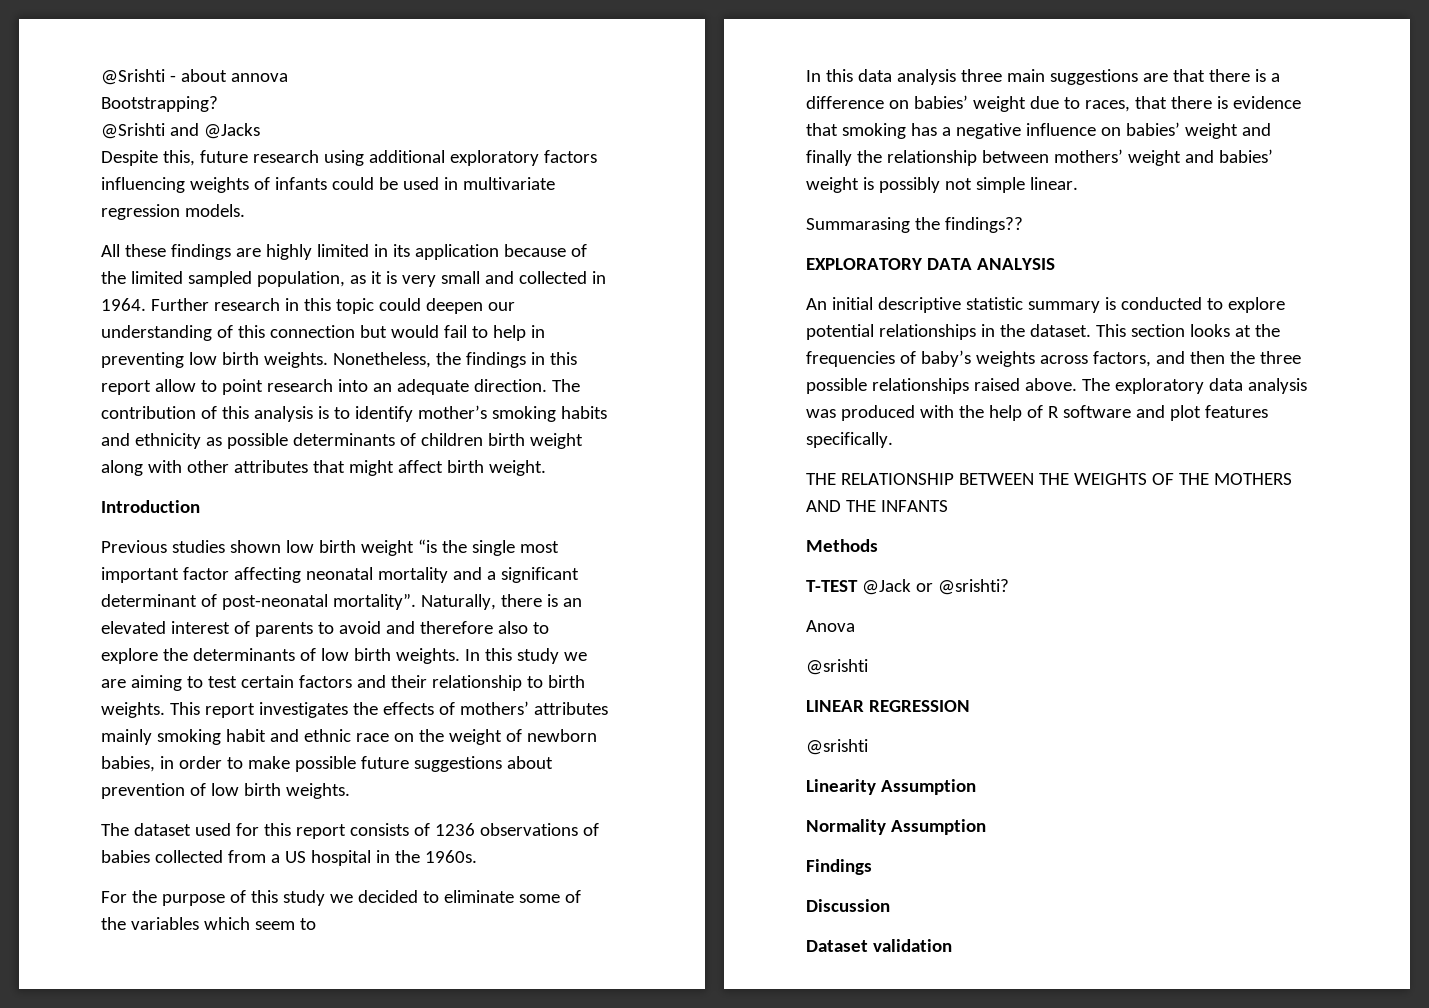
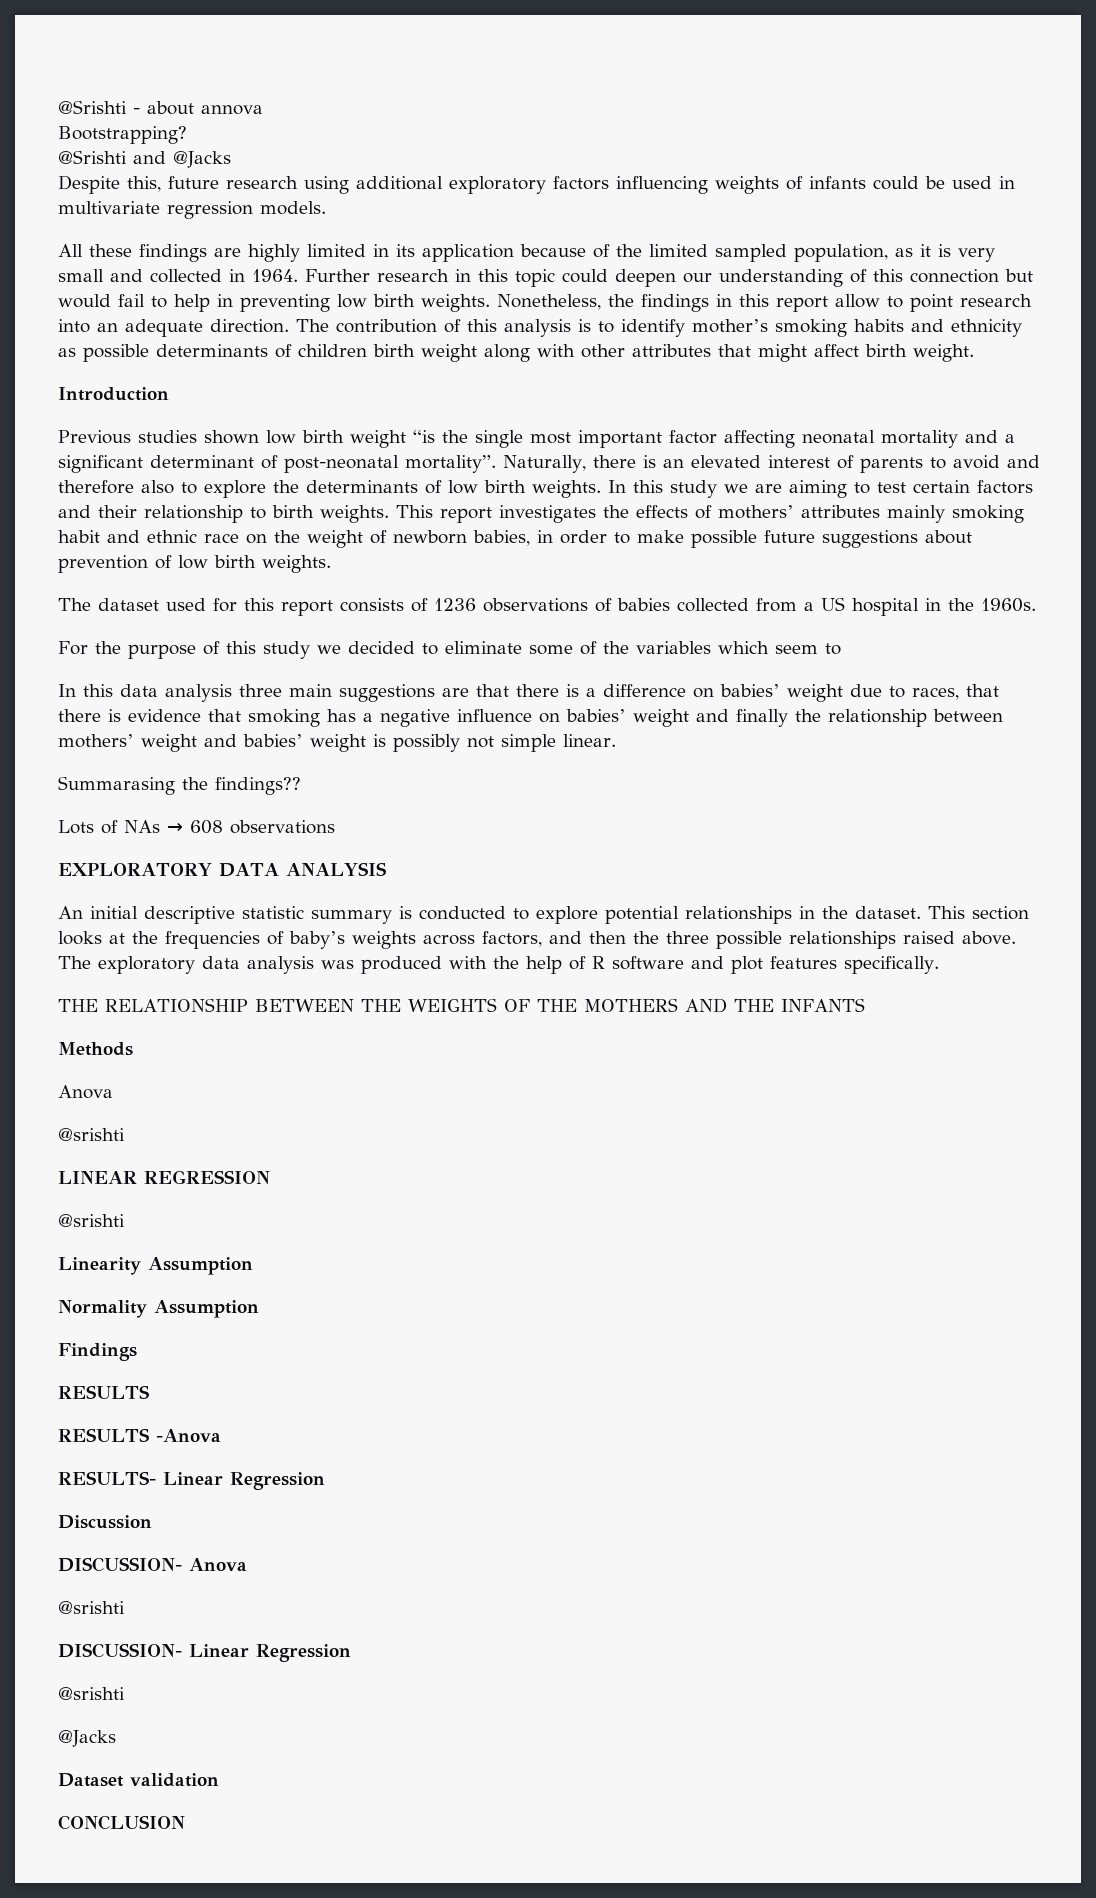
+ Lots of NAs → 608 observations
- T-TEST @Jack or @srishti?
  Findings
+ RESULTS
+ RESULTS -Anova
+ RESULTS- Linear Regression
  Discussion
+ DISCUSSION- Anova
+ @srishti
+ DISCUSSION- Linear Regression
+ @srishti
+ @Jacks
+ CONCLUSION

